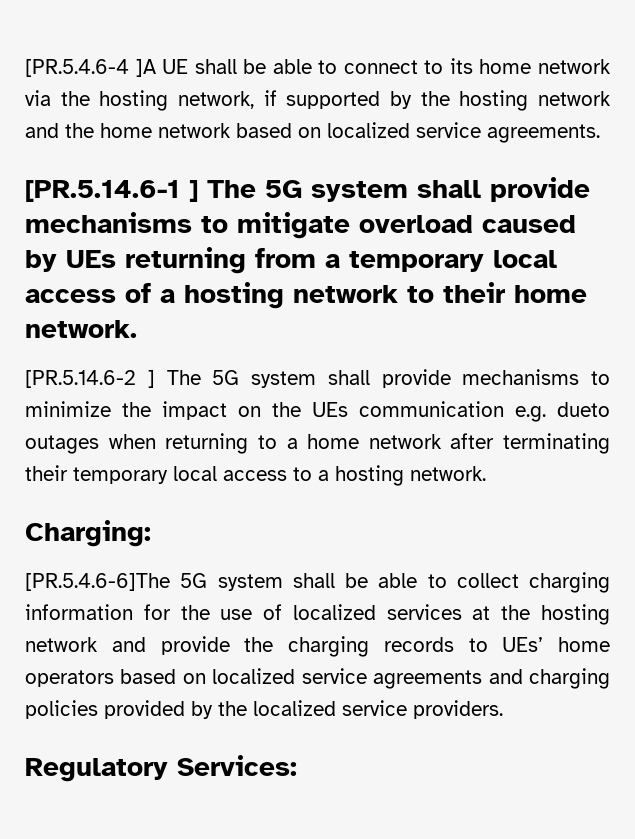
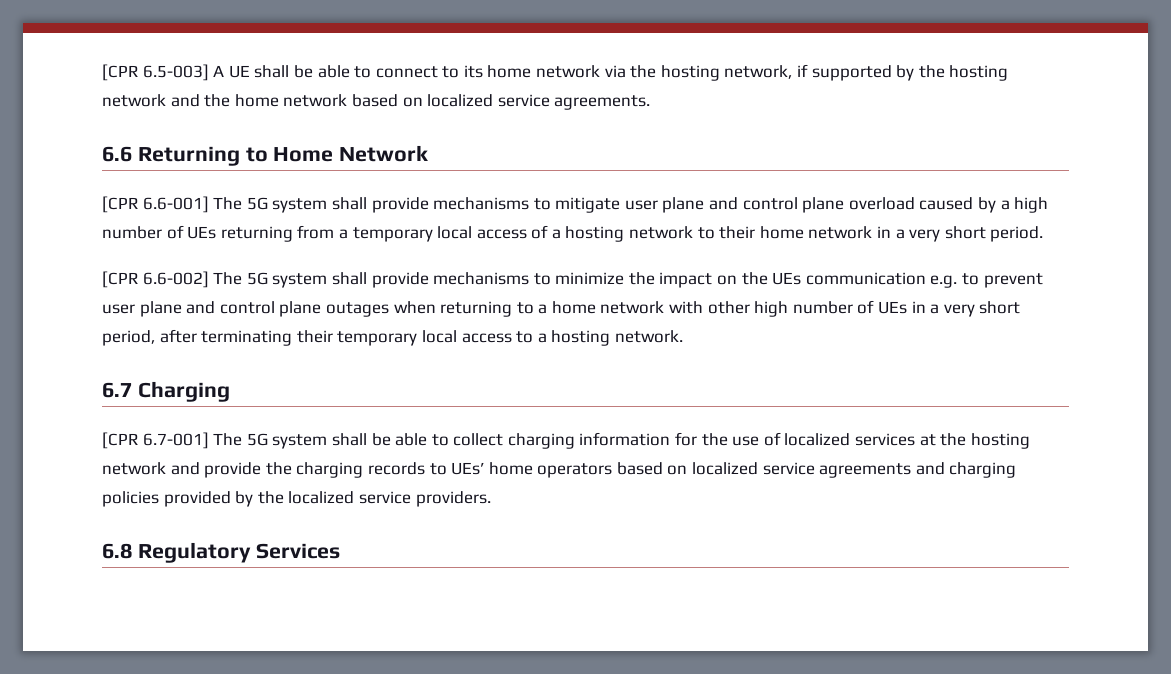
- [PR.5.4.6-4 ]A UE shall be able to connect to its home network via the hosting network, if supported by the hosting network and the home network based on localized service agreements.
+ [CPR 6.5-003] A UE shall be able to connect to its home network via the hosting network, if supported by the hosting network and the home network based on localized service agreements.
- [PR.5.14.6-1 ] The 5G system shall provide mechanisms to mitigate overload caused by UEs returning from a temporary local access of a hosting network to their home network.
- [PR.5.14.6-2 ] The 5G system shall provide mechanisms to minimize the impact on the UEs communication e.g. dueto outages when returning to a home network after terminating their temporary local access to a hosting network.
+ 6.6 Returning to Home Network
+ [CPR 6.6-001] The 5G system shall provide mechanisms to mitigate user plane and control plane overload caused by a high number of UEs returning from a temporary local access of a hosting network to their home network in a very short period.
+ [CPR 6.6-002] The 5G system shall provide mechanisms to minimize the impact on the UEs communication e.g. to prevent user plane and control plane outages when returning to a home network with other high number of UEs in a very short period, after terminating their temporary local access to a hosting network.
- Charging:
- [PR.5.4.6-6]The 5G system shall be able to collect charging information for the use of localized services at the hosting network and provide the charging records to UEs’ home operators based on localized service agreements and charging policies provided by the localized service providers.
+ 6.7 Charging
+ [CPR 6.7-001] The 5G system shall be able to collect charging information for the use of localized services at the hosting network and provide the charging records to UEs’ home operators based on localized service agreements and charging policies provided by the localized service providers.
- Regulatory Services:
+ 6.8 Regulatory Services

